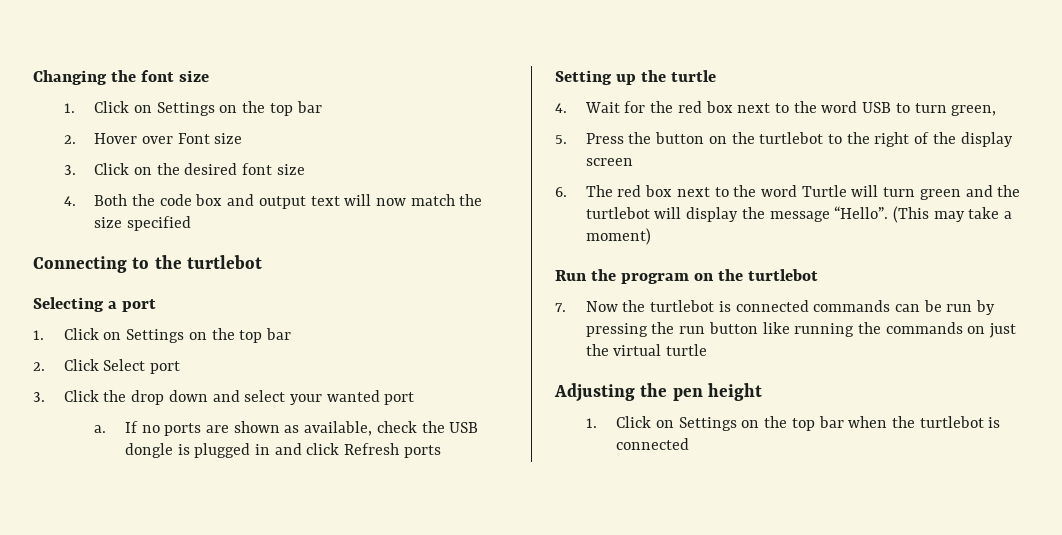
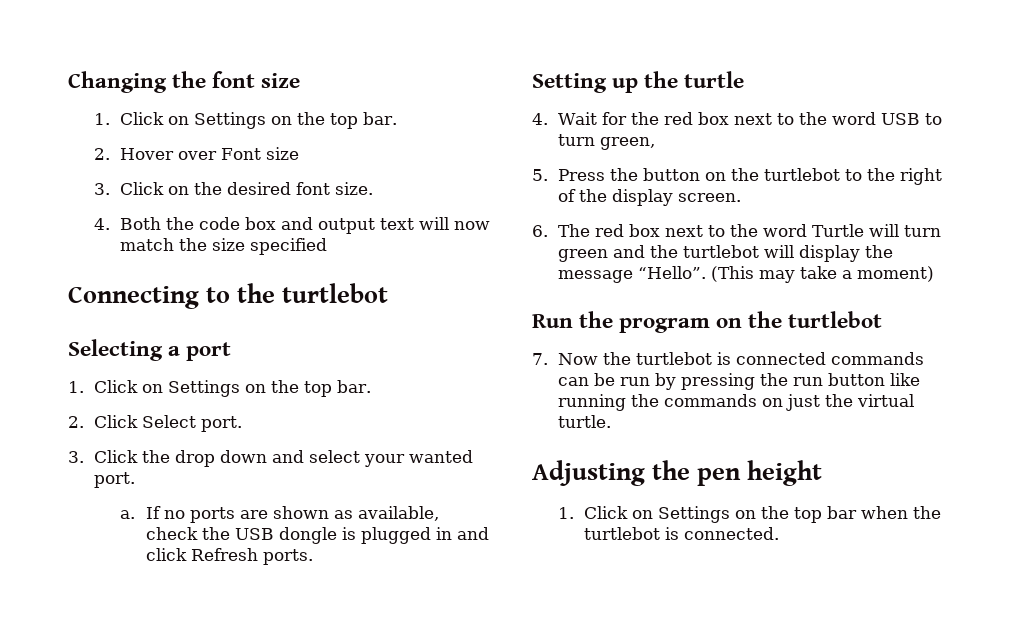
  Changing the font size
- 1. Click on Settings on the top bar
+ 1. Click on Settings on the top bar.
- 3. Click on the desired font size
+ 3. Click on the desired font size.
  Selecting a port
- 1. Click on Settings on the top bar
+ 1. Click on Settings on the top bar.
- 2. Click Select port
+ 2. Click Select port.
- 3. Click the drop down and select your wanted port
+ 3. Click the drop down and select your wanted port.
- If no ports are shown as available, check the USB dongle is plugged in and click Refresh ports
+ If no ports are shown as available, check the USB dongle is plugged in and click Refresh ports.
- 5. Press the button on the turtlebot to the right of the display screen
+ 5. Press the button on the turtlebot to the right of the display screen.
- 7. Now the turtlebot is connected commands can be run by pressing the run button like running the commands on just the virtual turtle
+ 7. Now the turtlebot is connected commands can be run by pressing the run button like running the commands on just the virtual turtle.
- 1. Click on Settings on the top bar when the turtlebot is connected
+ 1. Click on Settings on the top bar when the turtlebot is connected.

